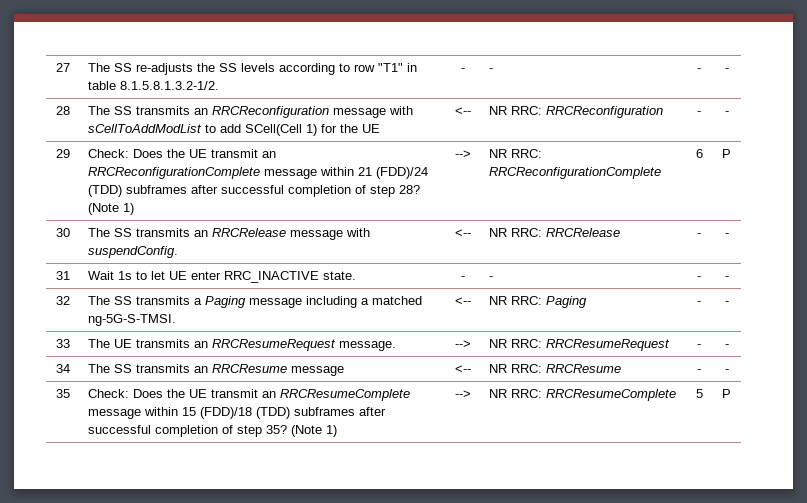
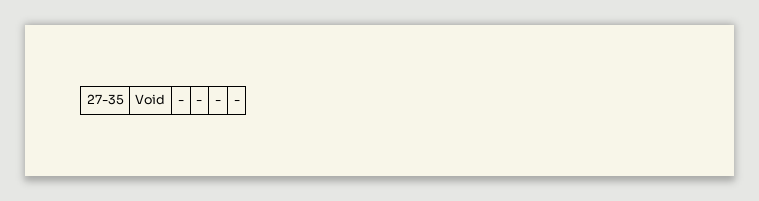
- 27 | The SS re-adjusts the SS levels according to row "T1" in table 8.1.5.8.1.3.2-1/2. | - | - | - | -
- 28 | The SS transmits an RRCReconfiguration message with sCellToAddModList to add SCell(Cell 1) for the UE | <-- | NR RRC: RRCReconfiguration | - | -
- 29 | Check: Does the UE transmit an RRCReconfigurationComplete message within 21 (FDD)/24 (TDD) subframes after successful completion of step 28? (Note 1) | --> | NR RRC: RRCReconfigurationComplete | 6 | P
- 30 | The SS transmits an RRCRelease message with suspendConfig. | <-- | NR RRC: RRCRelease | - | -
- 31 | Wait 1s to let UE enter RRC_INACTIVE state. | - | - | - | -
- 32 | The SS transmits a Paging message including a matched ng-5G-S-TMSI. | <-- | NR RRC: Paging | - | -
- 33 | The UE transmits an RRCResumeRequest message. | --> | NR RRC: RRCResumeRequest | - | -
- 34 | The SS transmits an RRCResume message | <-- | NR RRC: RRCResume | - | -
- 35 | Check: Does the UE transmit an RRCResumeComplete message within 15 (FDD)/18 (TDD) subframes after successful completion of step 35? (Note 1) | --> | NR RRC: RRCResumeComplete | 5 | P
+ 27-35 | Void | - | - | - | -

